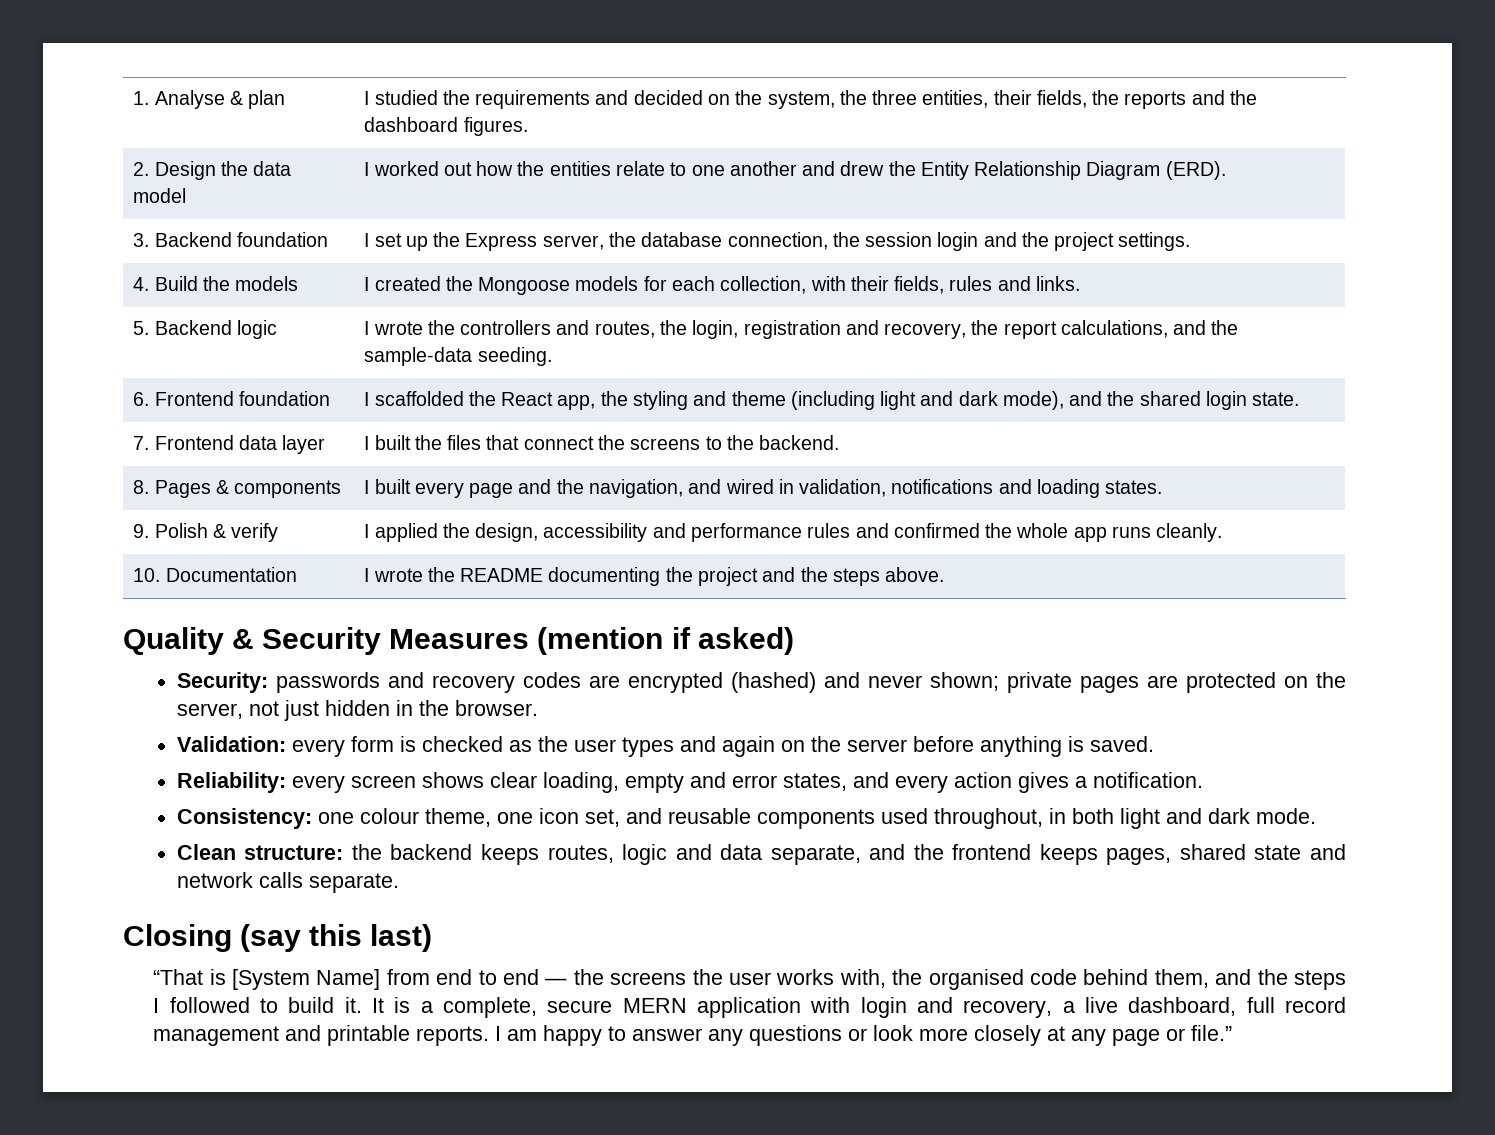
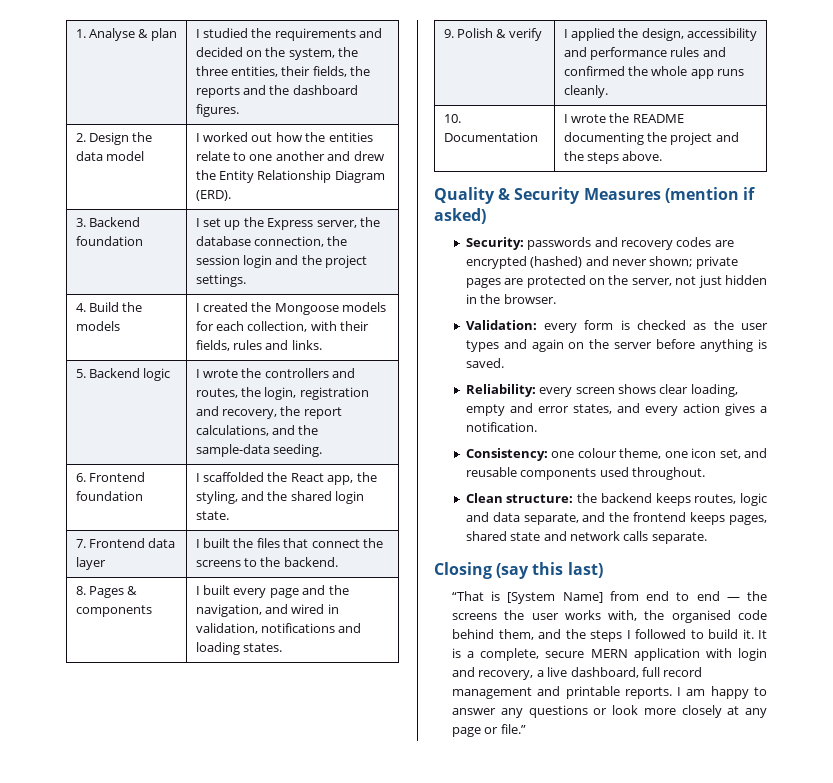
- 6. Frontend foundation | I scaffolded the React app, the styling and theme (including light and dark mode), and the shared login state.
+ 6. Frontend foundation | I scaffolded the React app, the styling, and the shared login state.
- Consistency: one colour theme, one icon set, and reusable components used throughout, in both light and dark mode.
+ Consistency: one colour theme, one icon set, and reusable components used throughout.

